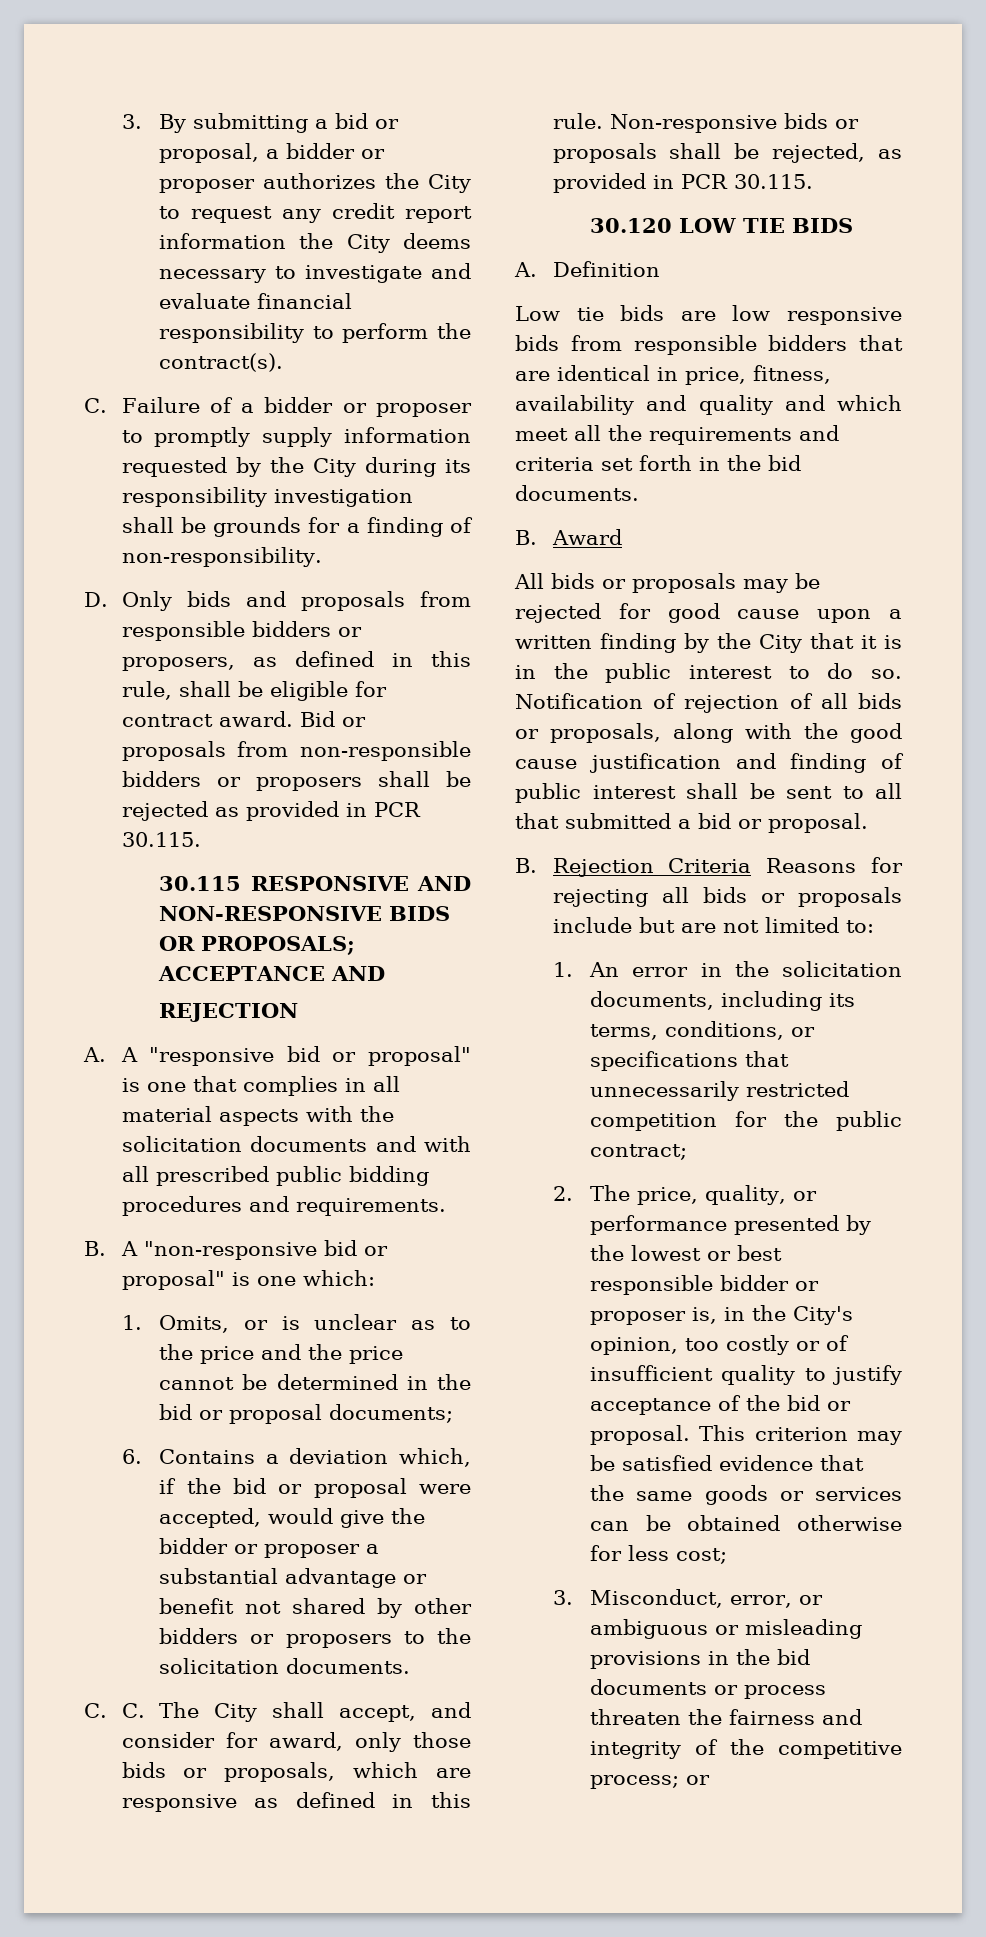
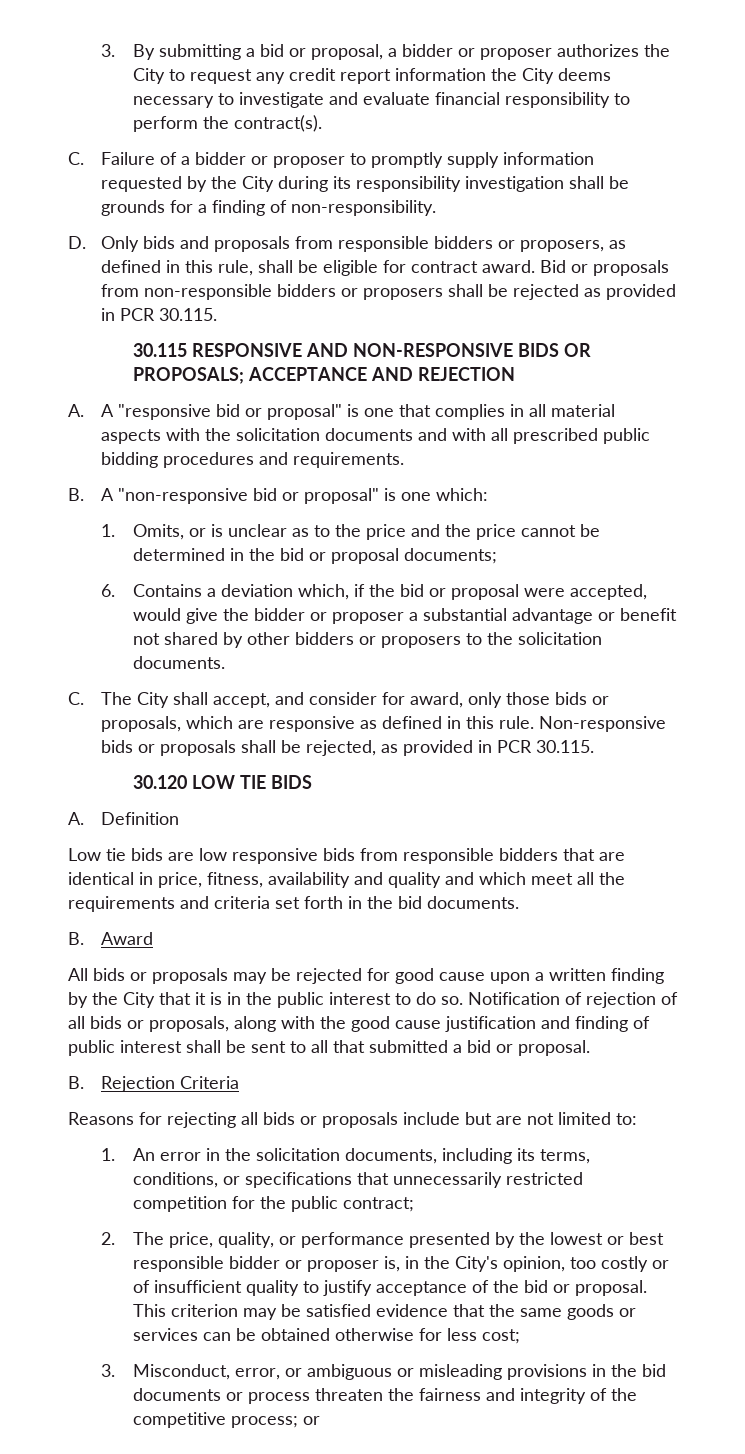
- 30.115 RESPONSIVE AND NON-RESPONSIVE BIDS OR PROPOSALS; ACCEPTANCE AND
- REJECTION
+ 30.115 RESPONSIVE AND NON-RESPONSIVE BIDS OR PROPOSALS; ACCEPTANCE AND REJECTION
- C. C. The City shall accept, and consider for award, only those bids or proposals, which are responsive as defined in this rule.
+ C. The City shall accept, and consider for award, only those bids or proposals, which are responsive as defined in this rule.
- B. Rejection Criteria Reasons for rejecting all bids or proposals include but are not limited to:
+ B. Rejection Criteria
+ Reasons for rejecting all bids or proposals include but are not limited to:

